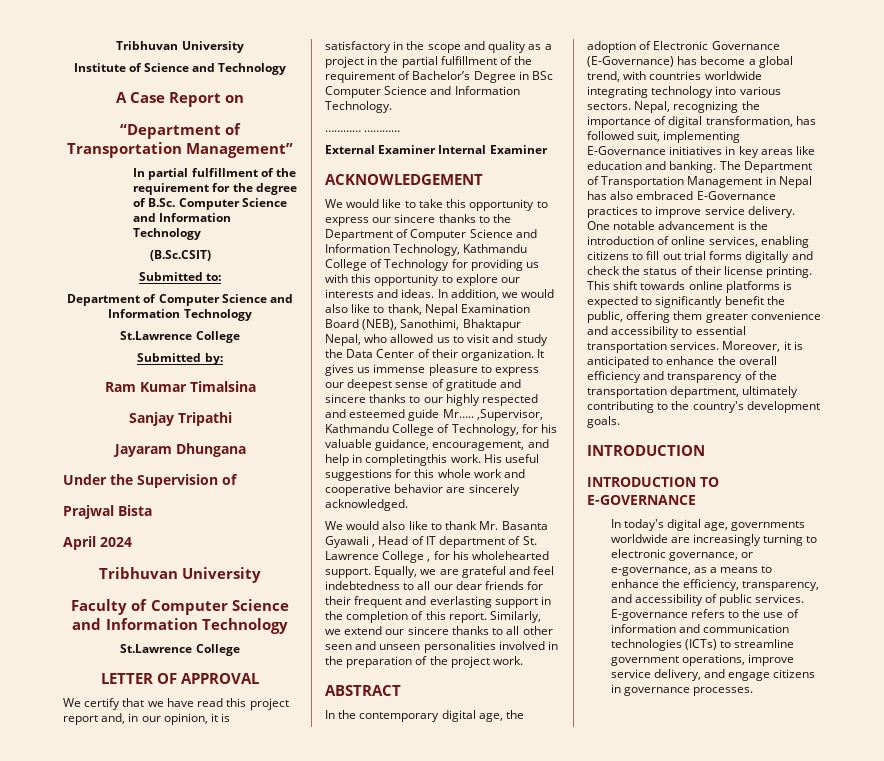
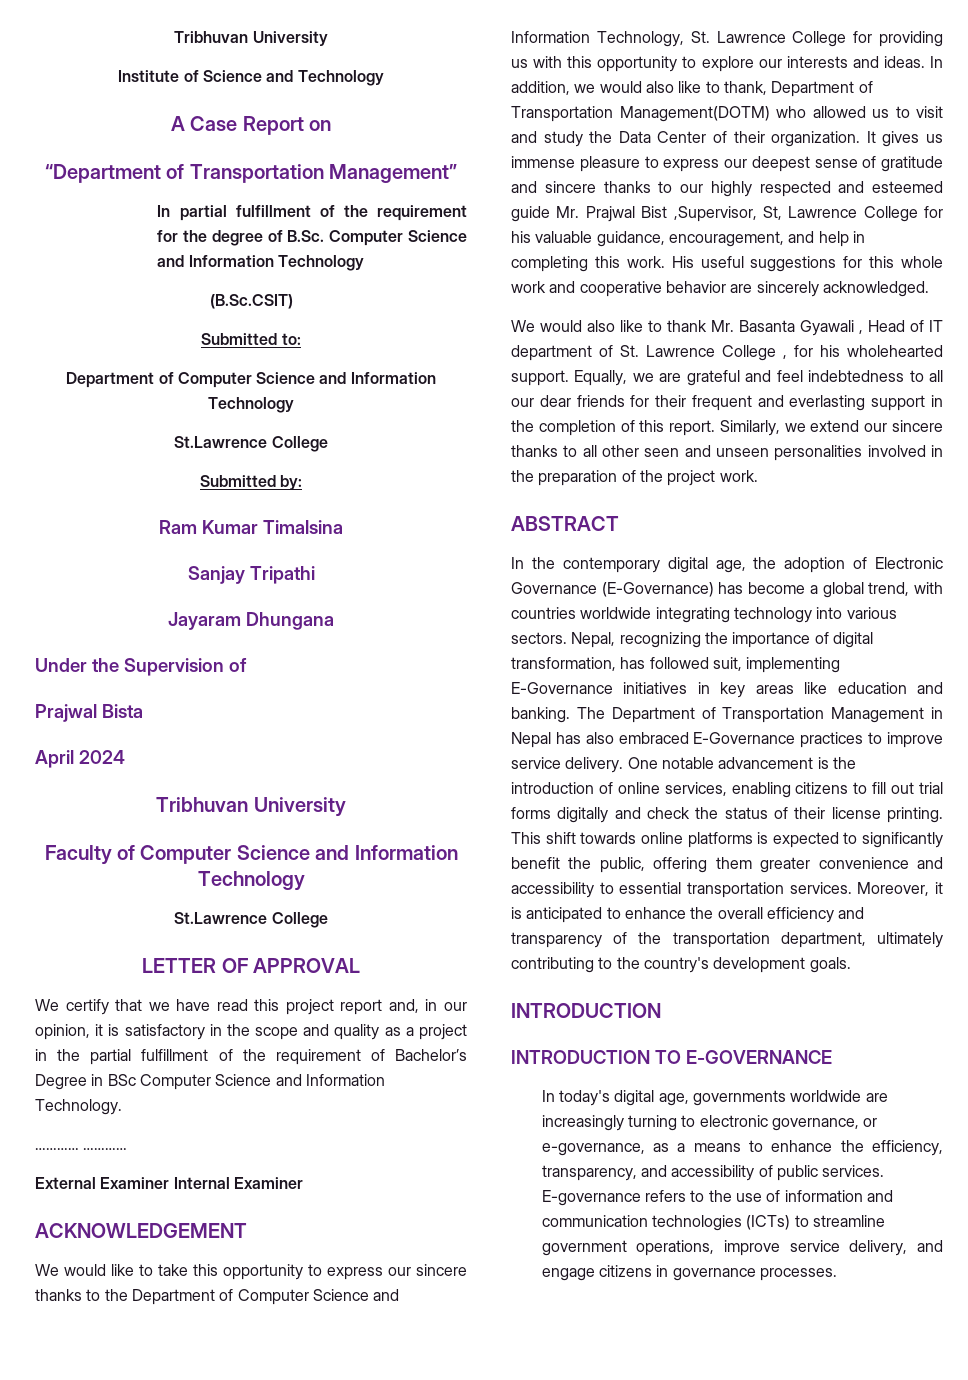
- We would like to take this opportunity to express our sincere thanks to the Department of Computer Science and Information Technology, Kathmandu College of Technology for providing us with this opportunity to explore our interests and ideas.
+ We would like to take this opportunity to express our sincere thanks to the Department of Computer Science and Information Technology, St. Lawrence College for providing us with this opportunity to explore our interests and ideas.
- In addition, we would also like to thank, Nepal Examination Board (NEB), Sanothimi, Bhaktapur Nepal, who allowed us to visit and study the Data Center of their organization.
+ In addition, we would also like to thank, Department of Transportation Management(DOTM) who allowed us to visit and study the Data Center of their organization.
- It gives us immense pleasure to express our deepest sense of gratitude and sincere thanks to our highly respected and esteemed guide Mr….. ,Supervisor, Kathmandu College of Technology, for his valuable guidance, encouragement, and help in completingthis work.
+ It gives us immense pleasure to express our deepest sense of gratitude and sincere thanks to our highly respected and esteemed guide Mr. Prajwal Bist ,Supervisor, St, Lawrence College for his valuable guidance, encouragement, and help in completing this work.

